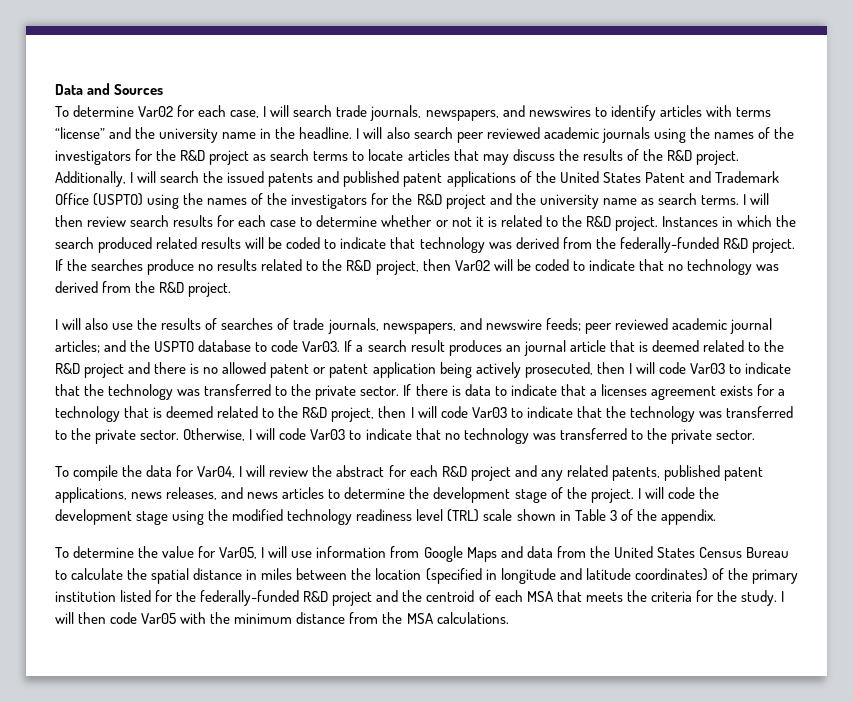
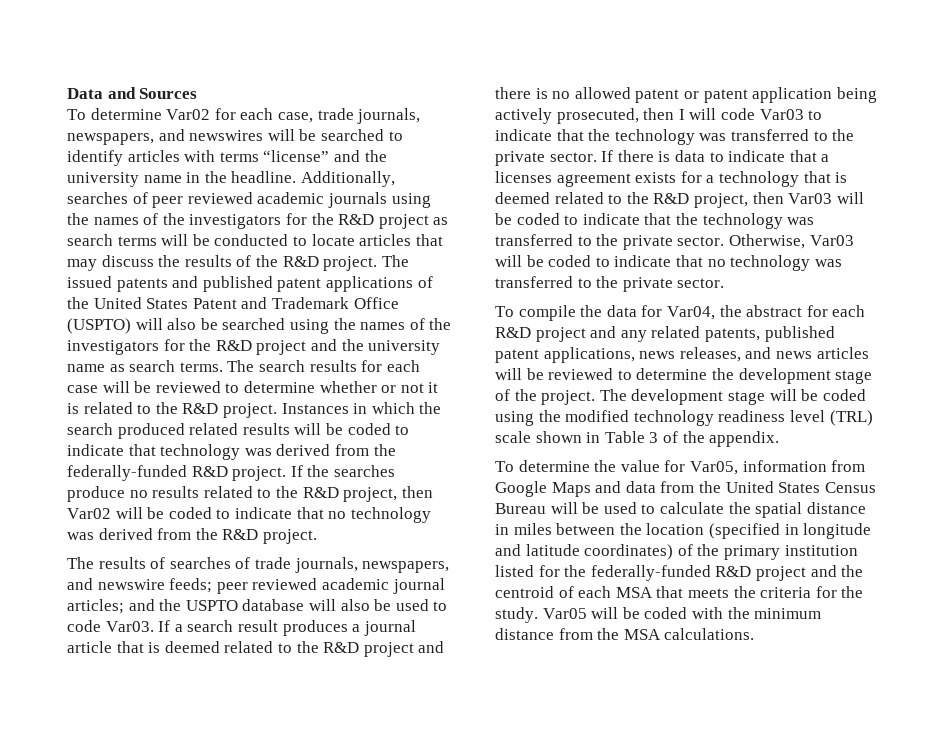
- To determine Var02 for each case, I will search trade journals, newspapers, and newswires to identify articles with terms “license” and the university name in the headline.
+ To determine Var02 for each case, trade journals, newspapers, and newswires will be searched to identify articles with terms “license” and the university name in the headline.
- I will also search peer reviewed academic journals using the names of the investigators for the R&D project as search terms to locate articles that may discuss the results of the R&D project.
+ Additionally, searches of peer reviewed academic journals using the names of the investigators for the R&D project as search terms will be conducted to locate articles that may discuss the results of the R&D project.
- Additionally, I will search the issued patents and published patent applications of the United States Patent and Trademark Office (USPTO) using the names of the investigators for the R&D project and the university name as search terms.
+ The issued patents and published patent applications of the United States Patent and Trademark Office (USPTO) will also be searched using the names of the investigators for the R&D project and the university name as search terms.
- I will then review search results for each case to determine whether or not it is related to the R&D project.
+ The search results for each case will be reviewed to determine whether or not it is related to the R&D project.
- I will also use the results of searches of trade journals, newspapers, and newswire feeds; peer reviewed academic journal articles; and the USPTO database to code Var03.
+ The results of searches of trade journals, newspapers, and newswire feeds; peer reviewed academic journal articles; and the USPTO database will also be used to code Var03.
- If a search result produces an journal article that is deemed related to the R&D project and there is no allowed patent or patent application being actively prosecuted, then I will code Var03 to indicate that the technology was transferred to the private sector.
+ If a search result produces a journal article that is deemed related to the R&D project and there is no allowed patent or patent application being actively prosecuted, then I will code Var03 to indicate that the technology was transferred to the private sector.
- If there is data to indicate that a licenses agreement exists for a technology that is deemed related to the R&D project, then I will code Var03 to indicate that the technology was transferred to the private sector.
+ If there is data to indicate that a licenses agreement exists for a technology that is deemed related to the R&D project, then Var03 will be coded to indicate that the technology was transferred to the private sector.
- Otherwise, I will code Var03 to indicate that no technology was transferred to the private sector.
+ Otherwise, Var03 will be coded to indicate that no technology was transferred to the private sector.
- To compile the data for Var04, I will review the abstract for each R&D project and any related patents, published patent applications, news releases, and news articles to determine the development stage of the project.
+ To compile the data for Var04, the abstract for each R&D project and any related patents, published patent applications, news releases, and news articles will be reviewed to determine the development stage of the project.
- I will code the development stage using the modified technology readiness level (TRL) scale shown in Table 3 of the appendix.
+ The development stage will be coded using the modified technology readiness level (TRL) scale shown in Table 3 of the appendix.
- To determine the value for Var05, I will use information from Google Maps and data from the United States Census Bureau to calculate the spatial distance in miles between the location (specified in longitude and latitude coordinates) of the primary institution listed for the federally-funded R&D project and the centroid of each MSA that meets the criteria for the study.
+ To determine the value for Var05, information from Google Maps and data from the United States Census Bureau will be used to calculate the spatial distance in miles between the location (specified in longitude and latitude coordinates) of the primary institution listed for the federally-funded R&D project and the centroid of each MSA that meets the criteria for the study.
- I will then code Var05 with the minimum distance from the MSA calculations.
+ Var05 will be coded with the minimum distance from the MSA calculations.

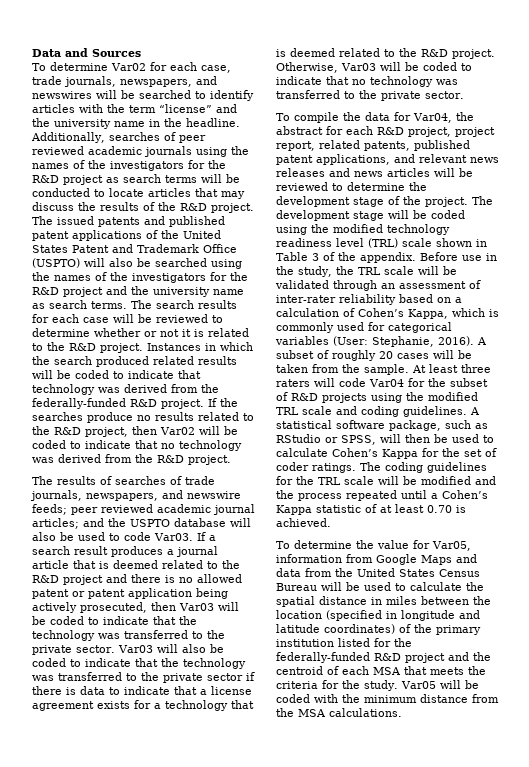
- To determine Var02 for each case, trade journals, newspapers, and newswires will be searched to identify articles with terms “license” and the university name in the headline.
+ To determine Var02 for each case, trade journals, newspapers, and newswires will be searched to identify articles with the term “license” and the university name in the headline.
- If a search result produces a journal article that is deemed related to the R&D project and there is no allowed patent or patent application being actively prosecuted, then I will code Var03 to indicate that the technology was transferred to the private sector. If there is data to indicate that a licenses agreement exists for a technology that is deemed related to the R&D project, then Var03 will be coded to indicate that the technology was transferred to the private sector.
+ If a search result produces a journal article that is deemed related to the R&D project and there is no allowed patent or patent application being actively prosecuted, then Var03 will be coded to indicate that the technology was transferred to the private sector.
+ Var03 will also be coded to indicate that the technology was transferred to the private sector if there is data to indicate that a license agreement exists for a technology that is deemed related to the R&D project.
- To compile the data for Var04, the abstract for each R&D project and any related patents, published patent applications, news releases, and news articles will be reviewed to determine the development stage of the project.
+ To compile the data for Var04, the abstract for each R&D project, project report, related patents, published patent applications, and relevant news releases and news articles will be reviewed to determine the development stage of the project.
+ Before use in the study, the TRL scale will be validated through an assessment of inter-rater reliability based on a calculation of Cohen’s Kappa, which is commonly used for categorical variables (User: Stephanie, 2016). A subset of roughly 20 cases will be taken from the sample. At least three raters will code Var04 for the subset of R&D projects using the modified TRL scale and coding guidelines. A statistical software package, such as RStudio or SPSS, will then be used to calculate Cohen’s Kappa for the set of coder ratings. The coding guidelines for the TRL scale will be modified and the process repeated until a Cohen’s Kappa statistic of at least 0.70 is achieved.

